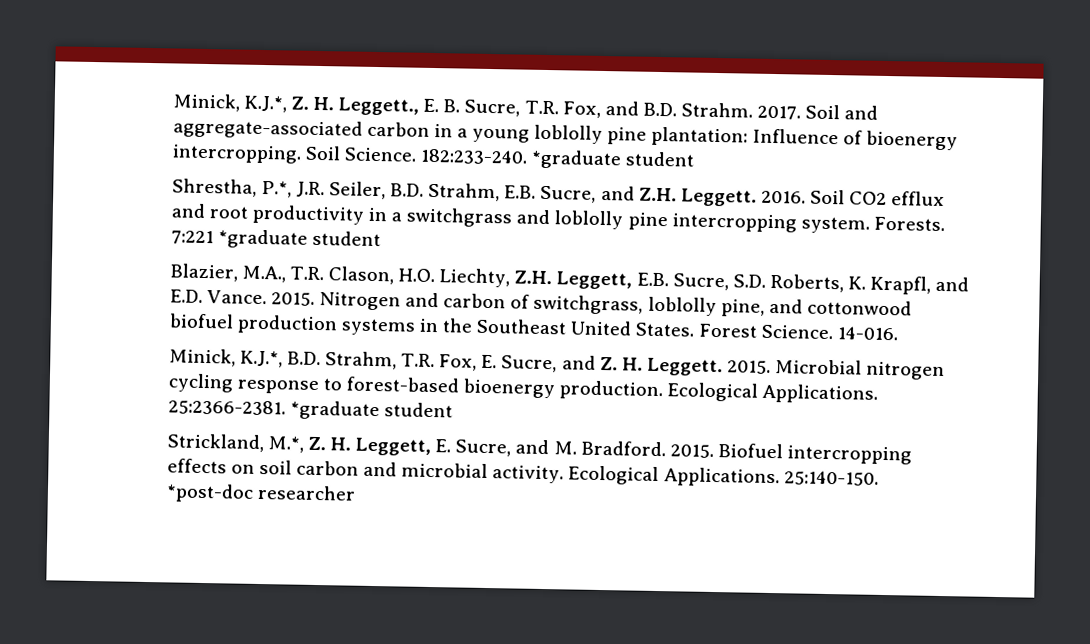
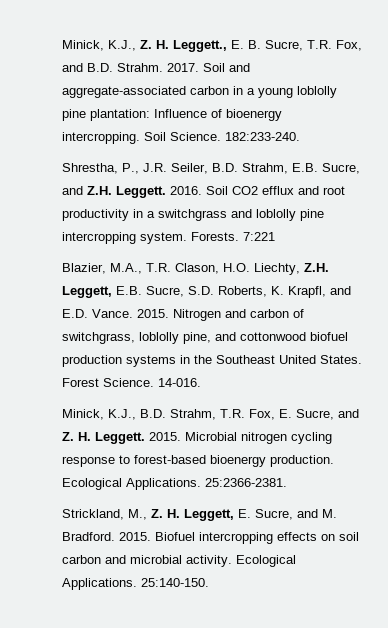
- Minick, K.J.*, Z. H. Leggett., E. B. Sucre, T.R. Fox, and B.D. Strahm.
+ Minick, K.J., Z. H. Leggett., E. B. Sucre, T.R. Fox, and B.D. Strahm.
- 182:233-240. *graduate student
+ 182:233-240.
- Shrestha, P.*, J.R. Seiler, B.D. Strahm, E.B. Sucre, and Z.H. Leggett.
+ Shrestha, P., J.R. Seiler, B.D. Strahm, E.B. Sucre, and Z.H. Leggett.
- 7:221 *graduate student
+ 7:221
- Minick, K.J.*, B.D. Strahm, T.R. Fox, E. Sucre, and Z. H. Leggett.
+ Minick, K.J., B.D. Strahm, T.R. Fox, E. Sucre, and Z. H. Leggett.
- 25:2366-2381. *graduate student
+ 25:2366-2381.
- Strickland, M.*, Z. H. Leggett, E. Sucre, and M. Bradford.
+ Strickland, M., Z. H. Leggett, E. Sucre, and M. Bradford.
- *post-doc researcher

